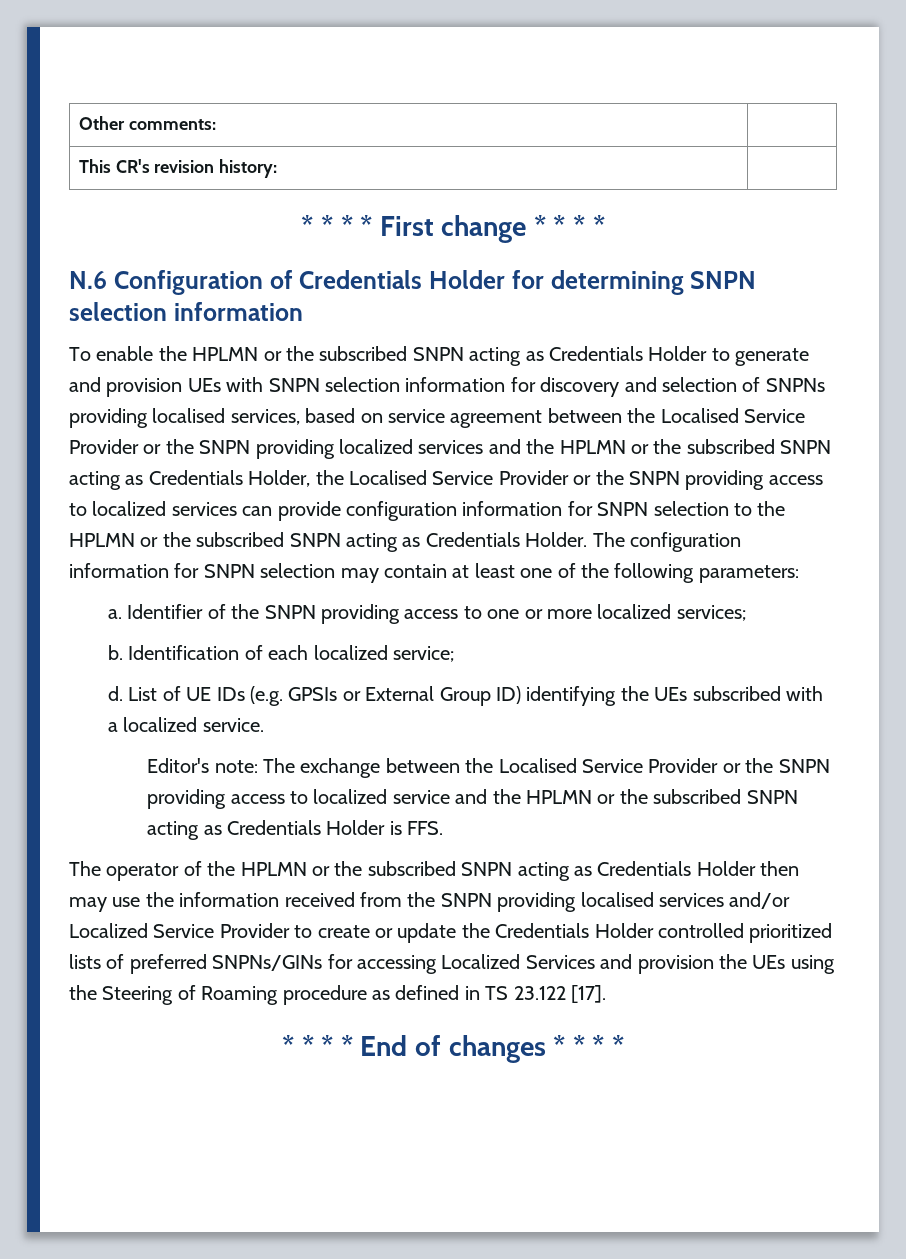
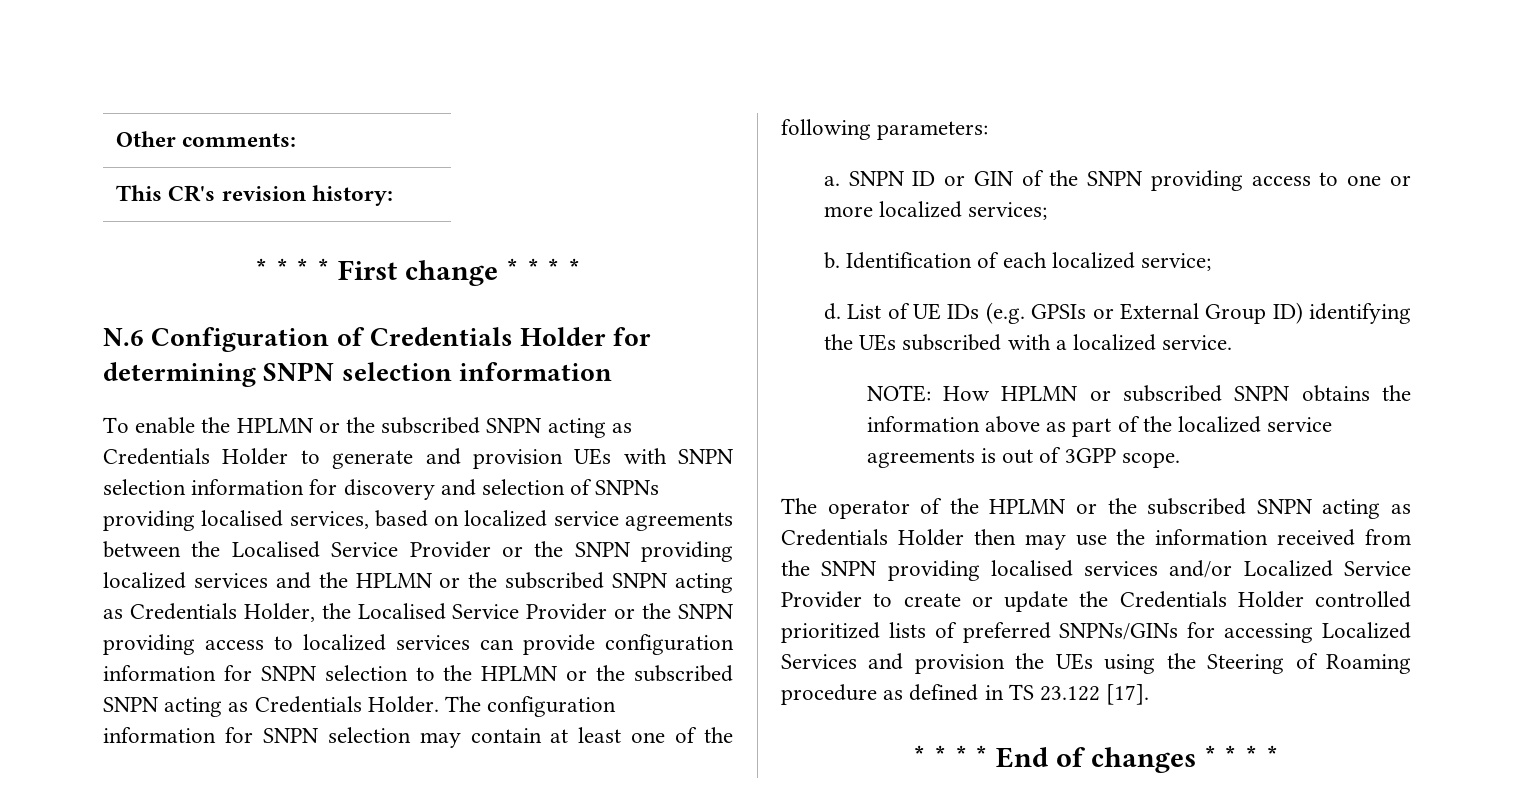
- To enable the HPLMN or the subscribed SNPN acting as Credentials Holder to generate and provision UEs with SNPN selection information for discovery and selection of SNPNs providing localised services, based on service agreement between the Localised Service Provider or the SNPN providing localized services and the HPLMN or the subscribed SNPN acting as Credentials Holder, the Localised Service Provider or the SNPN providing access to localized services can provide configuration information for SNPN selection to the HPLMN or the subscribed SNPN acting as Credentials Holder.
+ To enable the HPLMN or the subscribed SNPN acting as Credentials Holder to generate and provision UEs with SNPN selection information for discovery and selection of SNPNs providing localised services, based on localized service agreements between the Localised Service Provider or the SNPN providing localized services and the HPLMN or the subscribed SNPN acting as Credentials Holder, the Localised Service Provider or the SNPN providing access to localized services can provide configuration information for SNPN selection to the HPLMN or the subscribed SNPN acting as Credentials Holder.
- Identifier of the SNPN providing access to one or more localized services;
+ SNPN ID or GIN of the SNPN providing access to one or more localized services;
- Editor's note: The exchange between the Localised Service Provider or the SNPN providing access to localized service and the HPLMN or the subscribed SNPN acting as Credentials Holder is FFS.
+ NOTE: How HPLMN or subscribed SNPN obtains the information above as part of the localized service agreements is out of 3GPP scope.

